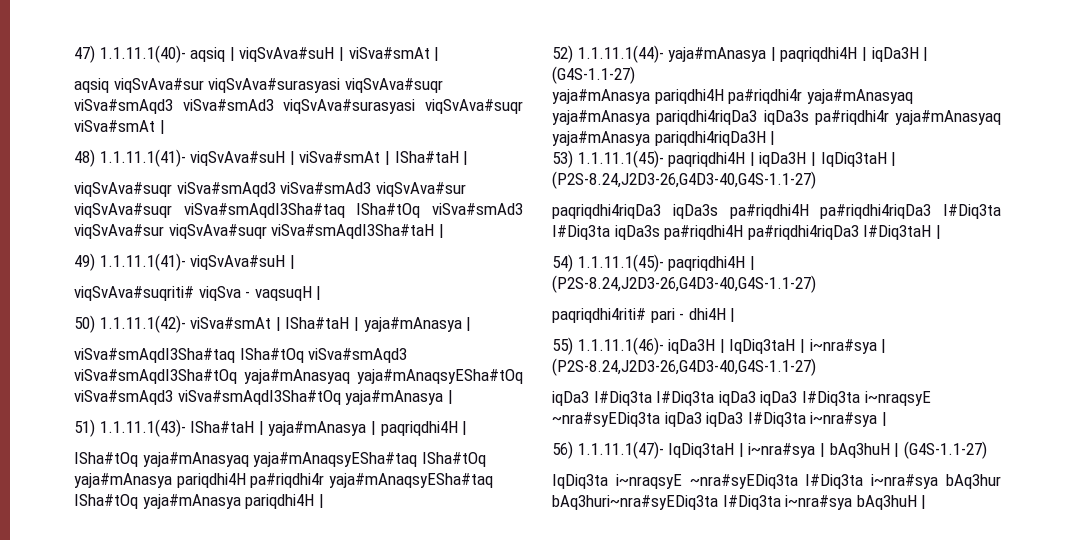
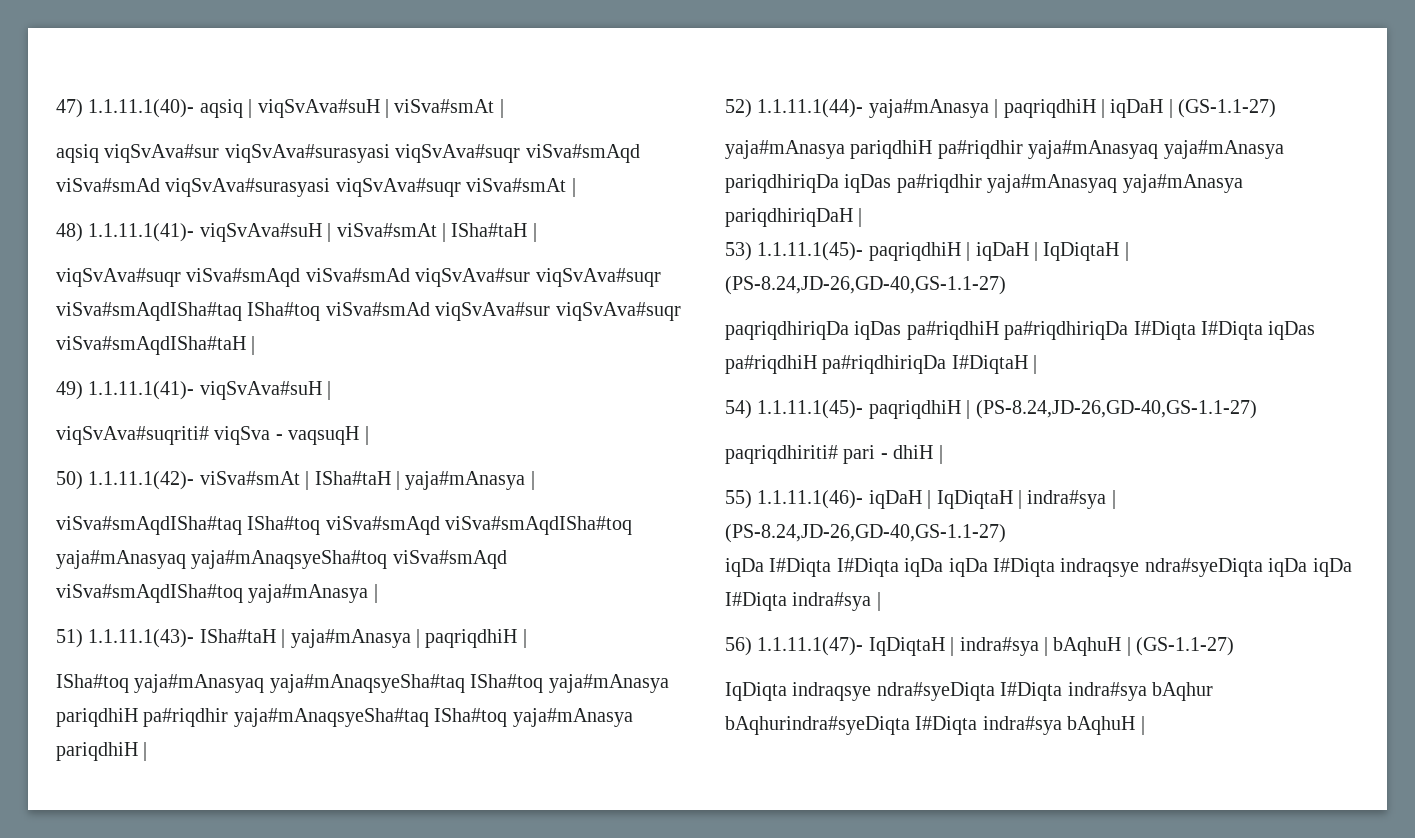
- aqsiq viqSvAva#sur viqSvAva#surasyasi viqSvAva#suqr viSva#smAqd3 viSva#smAd3 viqSvAva#surasyasi viqSvAva#suqr viSva#smAt |
+ aqsiq viqSvAva#sur viqSvAva#surasyasi viqSvAva#suqr viSva#smAqd viSva#smAd viqSvAva#surasyasi viqSvAva#suqr viSva#smAt |
- viqSvAva#suqr viSva#smAqd3 viSva#smAd3 viqSvAva#sur viqSvAva#suqr viSva#smAqdI3Sha#taq ISha#tOq viSva#smAd3 viqSvAva#sur viqSvAva#suqr viSva#smAqdI3Sha#taH |
+ viqSvAva#suqr viSva#smAqd viSva#smAd viqSvAva#sur viqSvAva#suqr viSva#smAqdISha#taq ISha#toq viSva#smAd viqSvAva#sur viqSvAva#suqr viSva#smAqdISha#taH |
- viSva#smAqdI3Sha#taq ISha#tOq viSva#smAqd3 viSva#smAqdI3Sha#tOq yaja#mAnasyaq yaja#mAnaqsyESha#tOq viSva#smAqd3 viSva#smAqdI3Sha#tOq yaja#mAnasya |
+ viSva#smAqdISha#taq ISha#toq viSva#smAqd viSva#smAqdISha#toq yaja#mAnasyaq yaja#mAnaqsyeSha#toq viSva#smAqd viSva#smAqdISha#toq yaja#mAnasya |
- 51) 1.1.11.1(43)- ISha#taH | yaja#mAnasya | paqriqdhi4H |
- ISha#tOq yaja#mAnasyaq yaja#mAnaqsyESha#taq ISha#tOq yaja#mAnasya pariqdhi4H pa#riqdhi4r yaja#mAnaqsyESha#taq ISha#tOq yaja#mAnasya pariqdhi4H |
+ 51) 1.1.11.1(43)- ISha#taH | yaja#mAnasya | paqriqdhiH |
+ ISha#toq yaja#mAnasyaq yaja#mAnaqsyeSha#taq ISha#toq yaja#mAnasya pariqdhiH pa#riqdhir yaja#mAnaqsyeSha#taq ISha#toq yaja#mAnasya pariqdhiH |
- 52) 1.1.11.1(44)- yaja#mAnasya | paqriqdhi4H | iqDa3H | (G4S-1.1-27)
- yaja#mAnasya pariqdhi4H pa#riqdhi4r yaja#mAnasyaq yaja#mAnasya pariqdhi4riqDa3 iqDa3s pa#riqdhi4r yaja#mAnasyaq yaja#mAnasya pariqdhi4riqDa3H |
+ 52) 1.1.11.1(44)- yaja#mAnasya | paqriqdhiH | iqDaH | (GS-1.1-27)
+ yaja#mAnasya pariqdhiH pa#riqdhir yaja#mAnasyaq yaja#mAnasya pariqdhiriqDa iqDas pa#riqdhir yaja#mAnasyaq yaja#mAnasya pariqdhiriqDaH |
- 53) 1.1.11.1(45)- paqriqdhi4H | iqDa3H | IqDiq3taH | (P2S-8.24,J2D3-26,G4D3-40,G4S-1.1-27)
- paqriqdhi4riqDa3 iqDa3s pa#riqdhi4H pa#riqdhi4riqDa3 I#Diq3ta I#Diq3ta iqDa3s pa#riqdhi4H pa#riqdhi4riqDa3 I#Diq3taH |
+ 53) 1.1.11.1(45)- paqriqdhiH | iqDaH | IqDiqtaH | (PS-8.24,JD-26,GD-40,GS-1.1-27)
+ paqriqdhiriqDa iqDas pa#riqdhiH pa#riqdhiriqDa I#Diqta I#Diqta iqDas pa#riqdhiH pa#riqdhiriqDa I#DiqtaH |
- 54) 1.1.11.1(45)- paqriqdhi4H | (P2S-8.24,J2D3-26,G4D3-40,G4S-1.1-27)
- paqriqdhi4riti# pari - dhi4H |
+ 54) 1.1.11.1(45)- paqriqdhiH | (PS-8.24,JD-26,GD-40,GS-1.1-27)
+ paqriqdhiriti# pari - dhiH |
- 55) 1.1.11.1(46)- iqDa3H | IqDiq3taH | i~nra#sya | (P2S-8.24,J2D3-26,G4D3-40,G4S-1.1-27)
- iqDa3 I#Diq3ta I#Diq3ta iqDa3 iqDa3 I#Diq3ta i~nraqsyE ~nra#syEDiq3ta iqDa3 iqDa3 I#Diq3ta i~nra#sya |
- 56) 1.1.11.1(47)- IqDiq3taH | i~nra#sya | bAq3huH | (G4S-1.1-27)
- IqDiq3ta i~nraqsyE ~nra#syEDiq3ta I#Diq3ta i~nra#sya bAq3hur bAq3huri~nra#syEDiq3ta I#Diq3ta i~nra#sya bAq3huH |
+ 55) 1.1.11.1(46)- iqDaH | IqDiqtaH | indra#sya | (PS-8.24,JD-26,GD-40,GS-1.1-27)
+ iqDa I#Diqta I#Diqta iqDa iqDa I#Diqta indraqsye ndra#syeDiqta iqDa iqDa I#Diqta indra#sya |
+ 56) 1.1.11.1(47)- IqDiqtaH | indra#sya | bAqhuH | (GS-1.1-27)
+ IqDiqta indraqsye ndra#syeDiqta I#Diqta indra#sya bAqhur bAqhurindra#syeDiqta I#Diqta indra#sya bAqhuH |

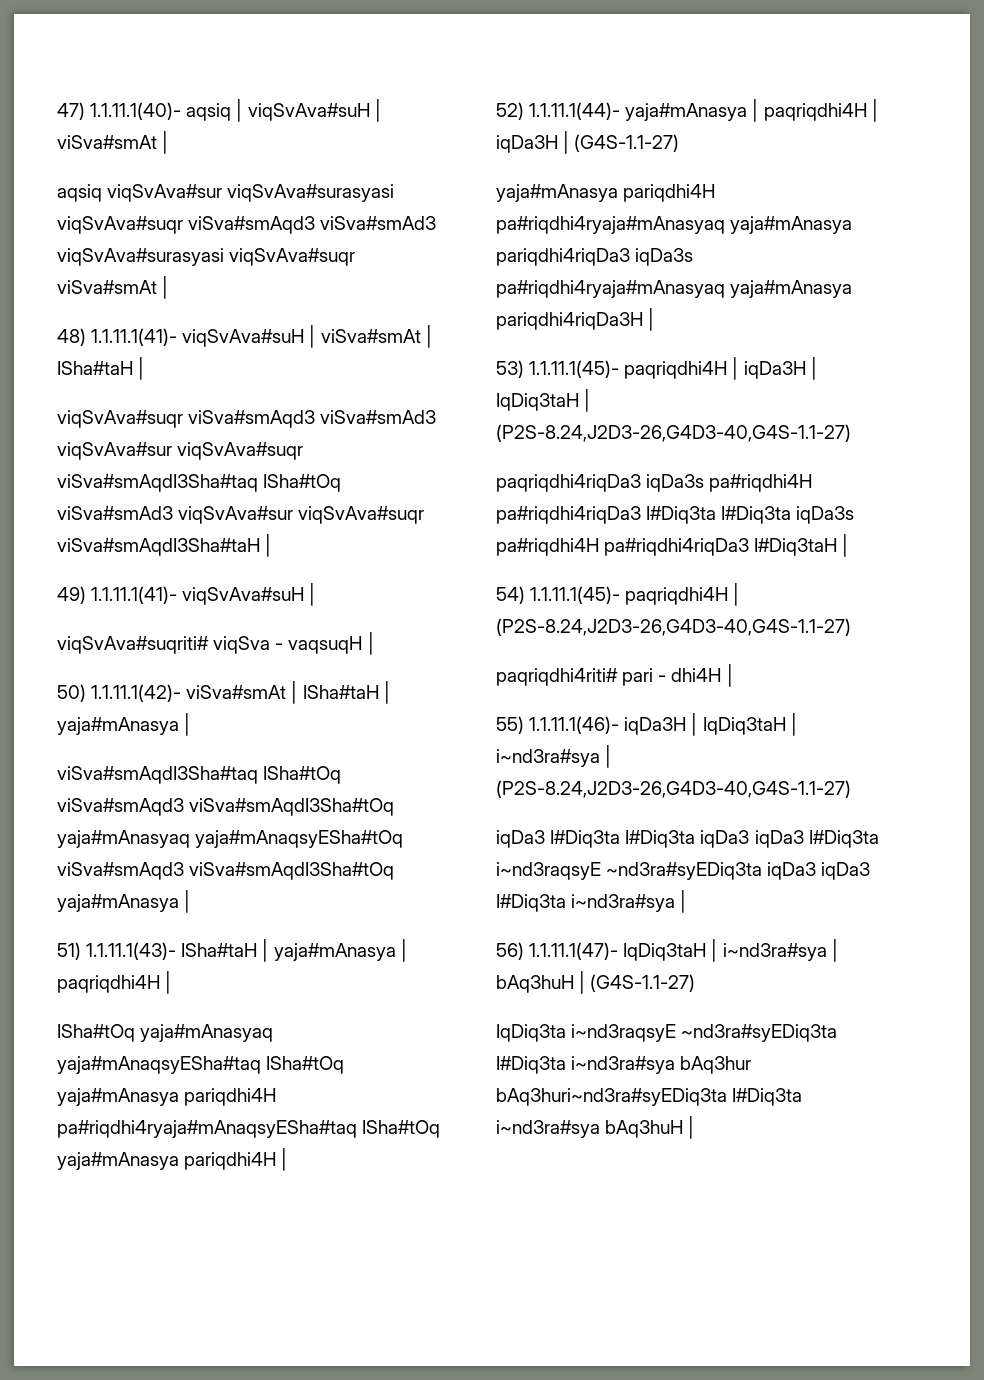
- aqsiq viqSvAva#sur viqSvAva#surasyasi viqSvAva#suqr viSva#smAqd viSva#smAd viqSvAva#surasyasi viqSvAva#suqr viSva#smAt |
+ aqsiq viqSvAva#sur viqSvAva#surasyasi viqSvAva#suqr viSva#smAqd3 viSva#smAd3 viqSvAva#surasyasi viqSvAva#suqr viSva#smAt |
- viqSvAva#suqr viSva#smAqd viSva#smAd viqSvAva#sur viqSvAva#suqr viSva#smAqdISha#taq ISha#toq viSva#smAd viqSvAva#sur viqSvAva#suqr viSva#smAqdISha#taH |
+ viqSvAva#suqr viSva#smAqd3 viSva#smAd3 viqSvAva#sur viqSvAva#suqr viSva#smAqdI3Sha#taq ISha#tOq viSva#smAd3 viqSvAva#sur viqSvAva#suqr viSva#smAqdI3Sha#taH |
- viSva#smAqdISha#taq ISha#toq viSva#smAqd viSva#smAqdISha#toq yaja#mAnasyaq yaja#mAnaqsyeSha#toq viSva#smAqd viSva#smAqdISha#toq yaja#mAnasya |
+ viSva#smAqdI3Sha#taq ISha#tOq viSva#smAqd3 viSva#smAqdI3Sha#tOq yaja#mAnasyaq yaja#mAnaqsyESha#tOq viSva#smAqd3 viSva#smAqdI3Sha#tOq yaja#mAnasya |
- 51) 1.1.11.1(43)- ISha#taH | yaja#mAnasya | paqriqdhiH |
- ISha#toq yaja#mAnasyaq yaja#mAnaqsyeSha#taq ISha#toq yaja#mAnasya pariqdhiH pa#riqdhir yaja#mAnaqsyeSha#taq ISha#toq yaja#mAnasya pariqdhiH |
+ 51) 1.1.11.1(43)- ISha#taH | yaja#mAnasya | paqriqdhi4H |
+ ISha#tOq yaja#mAnasyaq yaja#mAnaqsyESha#taq ISha#tOq yaja#mAnasya pariqdhi4H pa#riqdhi4ryaja#mAnaqsyESha#taq ISha#tOq yaja#mAnasya pariqdhi4H |
- 52) 1.1.11.1(44)- yaja#mAnasya | paqriqdhiH | iqDaH | (GS-1.1-27)
- yaja#mAnasya pariqdhiH pa#riqdhir yaja#mAnasyaq yaja#mAnasya pariqdhiriqDa iqDas pa#riqdhir yaja#mAnasyaq yaja#mAnasya pariqdhiriqDaH |
- 53) 1.1.11.1(45)- paqriqdhiH | iqDaH | IqDiqtaH | (PS-8.24,JD-26,GD-40,GS-1.1-27)
- paqriqdhiriqDa iqDas pa#riqdhiH pa#riqdhiriqDa I#Diqta I#Diqta iqDas pa#riqdhiH pa#riqdhiriqDa I#DiqtaH |
+ 52) 1.1.11.1(44)- yaja#mAnasya | paqriqdhi4H | iqDa3H | (G4S-1.1-27)
+ yaja#mAnasya pariqdhi4H pa#riqdhi4ryaja#mAnasyaq yaja#mAnasya pariqdhi4riqDa3 iqDa3s pa#riqdhi4ryaja#mAnasyaq yaja#mAnasya pariqdhi4riqDa3H |
+ 53) 1.1.11.1(45)- paqriqdhi4H | iqDa3H | IqDiq3taH | (P2S-8.24,J2D3-26,G4D3-40,G4S-1.1-27)
+ paqriqdhi4riqDa3 iqDa3s pa#riqdhi4H pa#riqdhi4riqDa3 I#Diq3ta I#Diq3ta iqDa3s pa#riqdhi4H pa#riqdhi4riqDa3 I#Diq3taH |
- 54) 1.1.11.1(45)- paqriqdhiH | (PS-8.24,JD-26,GD-40,GS-1.1-27)
- paqriqdhiriti# pari - dhiH |
+ 54) 1.1.11.1(45)- paqriqdhi4H | (P2S-8.24,J2D3-26,G4D3-40,G4S-1.1-27)
+ paqriqdhi4riti# pari - dhi4H |
- 55) 1.1.11.1(46)- iqDaH | IqDiqtaH | indra#sya | (PS-8.24,JD-26,GD-40,GS-1.1-27)
- iqDa I#Diqta I#Diqta iqDa iqDa I#Diqta indraqsye ndra#syeDiqta iqDa iqDa I#Diqta indra#sya |
- 56) 1.1.11.1(47)- IqDiqtaH | indra#sya | bAqhuH | (GS-1.1-27)
- IqDiqta indraqsye ndra#syeDiqta I#Diqta indra#sya bAqhur bAqhurindra#syeDiqta I#Diqta indra#sya bAqhuH |
+ 55) 1.1.11.1(46)- iqDa3H | IqDiq3taH | i~nd3ra#sya | (P2S-8.24,J2D3-26,G4D3-40,G4S-1.1-27)
+ iqDa3 I#Diq3ta I#Diq3ta iqDa3 iqDa3 I#Diq3ta i~nd3raqsyE ~nd3ra#syEDiq3ta iqDa3 iqDa3 I#Diq3ta i~nd3ra#sya |
+ 56) 1.1.11.1(47)- IqDiq3taH | i~nd3ra#sya | bAq3huH | (G4S-1.1-27)
+ IqDiq3ta i~nd3raqsyE ~nd3ra#syEDiq3ta I#Diq3ta i~nd3ra#sya bAq3hur bAq3huri~nd3ra#syEDiq3ta I#Diq3ta i~nd3ra#sya bAq3huH |

